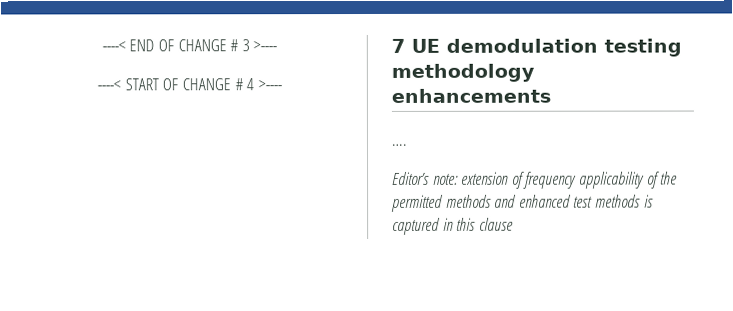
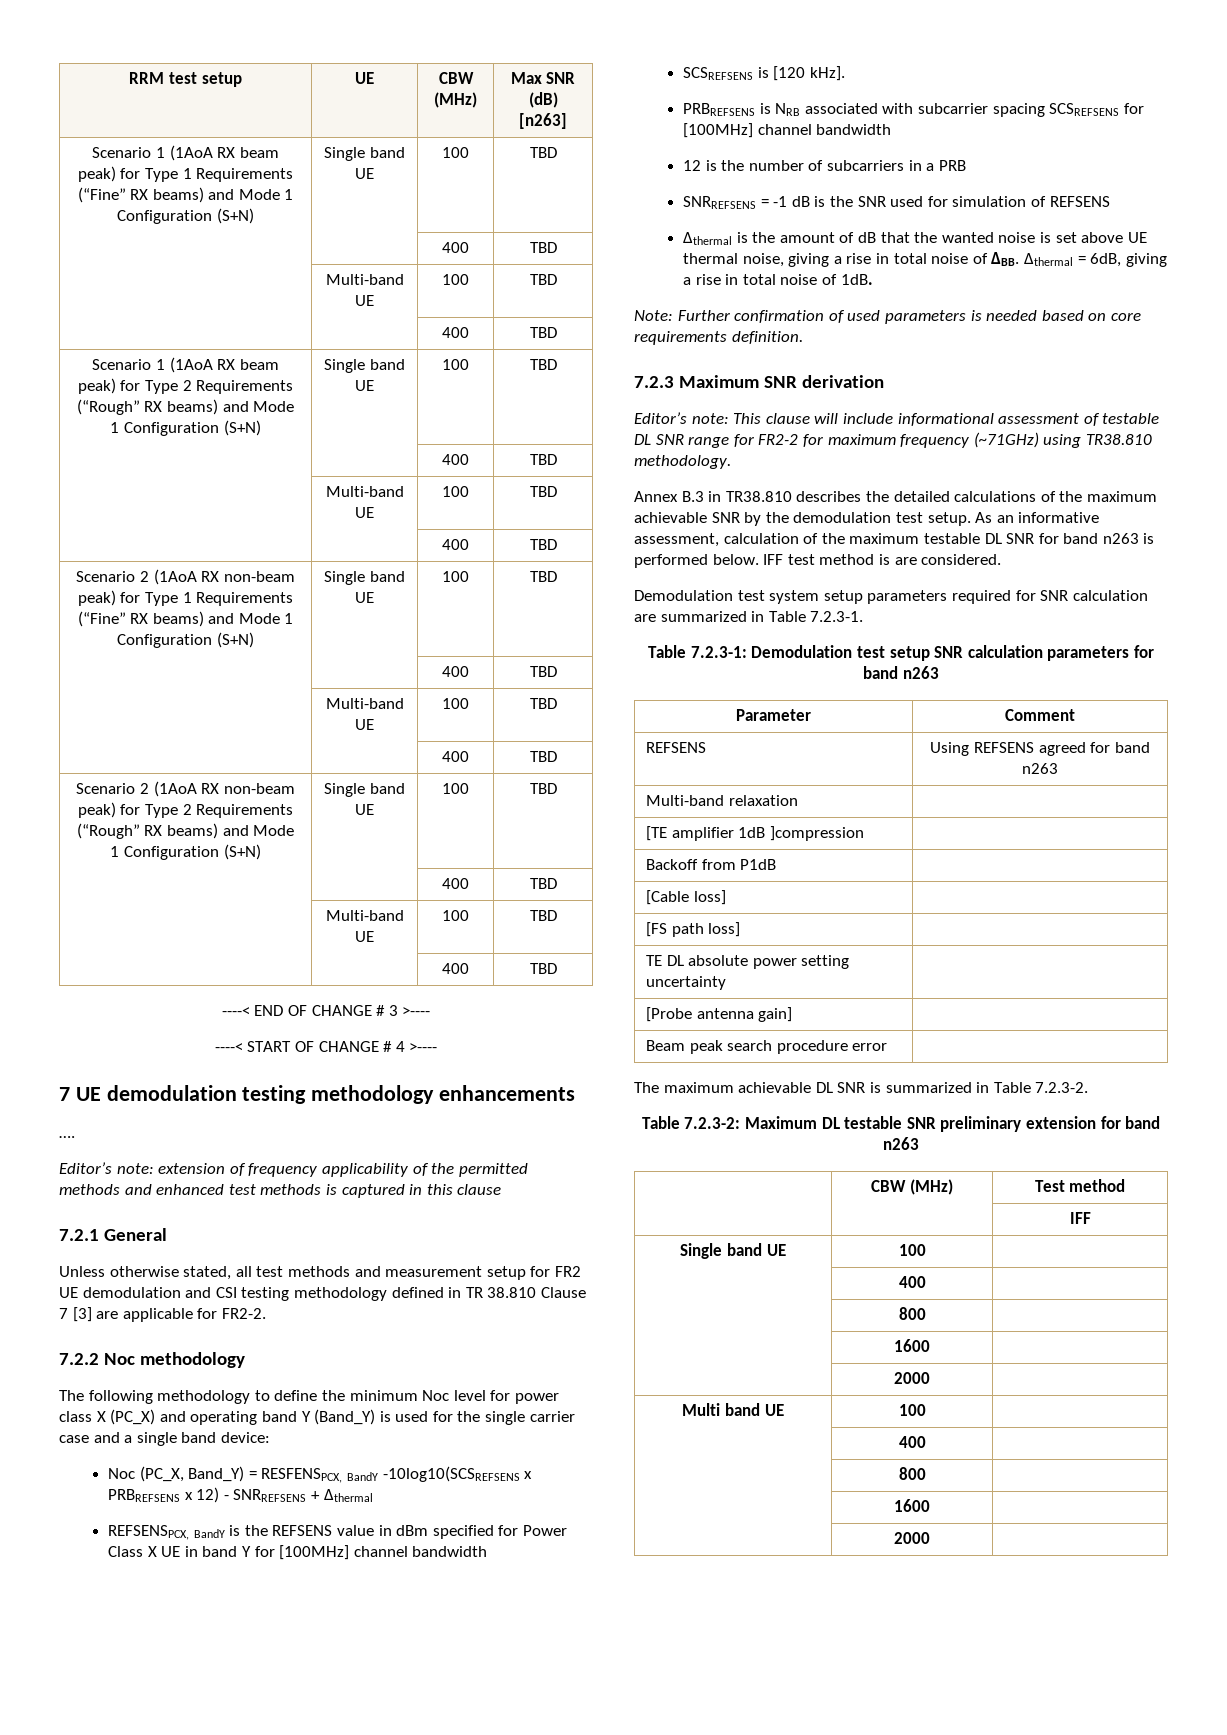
+ RRM test setup | UE | CBW (MHz) | Max SNR (dB) [n263]
+ Scenario 1 (1AoA RX beam peak) for Type 1 Requirements (“Fine” RX beams) and Mode 1 Configuration (S+N) | Single band UE | 100 | TBD
+ | | 400 | TBD
+ | Multi-band UE | 100 | TBD
+ | | 400 | TBD
+ Scenario 1 (1AoA RX beam peak) for Type 2 Requirements (“Rough” RX beams) and Mode 1 Configuration (S+N) | Single band UE | 100 | TBD
+ | | 400 | TBD
+ | Multi-band UE | 100 | TBD
+ | | 400 | TBD
+ Scenario 2 (1AoA RX non-beam peak) for Type 1 Requirements (“Fine” RX beams) and Mode 1 Configuration (S+N) | Single band UE | 100 | TBD
+ | | 400 | TBD
+ | Multi-band UE | 100 | TBD
+ | | 400 | TBD
+ Scenario 2 (1AoA RX non-beam peak) for Type 2 Requirements (“Rough” RX beams) and Mode 1 Configuration (S+N) | Single band UE | 100 | TBD
+ | | 400 | TBD
+ | Multi-band UE | 100 | TBD
+ | | 400 | TBD
+ 7.2.1 General
+ Unless otherwise stated, all test methods and measurement setup for FR2 UE demodulation and CSI testing methodology defined in TR 38.810 Clause 7 [3] are applicable for FR2-2.
+ 7.2.2 Noc methodology
+ The following methodology to define the minimum Noc level for power class X (PC_X) and operating band Y (Band_Y) is used for the single carrier case and a single band device:
+ Noc (PC_X, Band_Y) = RESFENSPCX, BandY -10log10(SCSREFSENS x PRBREFSENS x 12) - SNRREFSENS + ∆thermal
+ REFSENSPCX, BandY is the REFSENS value in dBm specified for Power Class X UE in band Y for [100MHz] channel bandwidth
+ SCSREFSENS is [120 kHz].
+ PRBREFSENS is NRB associated with subcarrier spacing SCSREFSENS for [100MHz] channel bandwidth
+ 12 is the number of subcarriers in a PRB
+ SNRREFSENS = -1 dB is the SNR used for simulation of REFSENS
+ ∆thermal is the amount of dB that the wanted noise is set above UE thermal noise, giving a rise in total noise of ∆BB. ∆thermal = 6dB, giving a rise in total noise of 1dB.
+ Note: Further confirmation of used parameters is needed based on core requirements definition.
+ 7.2.3 Maximum SNR derivation
+ Editor’s note: This clause will include informational assessment of testable DL SNR range for FR2-2 for maximum frequency (~71GHz) using TR38.810 methodology.
+ Annex B.3 in TR38.810 describes the detailed calculations of the maximum achievable SNR by the demodulation test setup. As an informative assessment, calculation of the maximum testable DL SNR for band n263 is performed below. IFF test method is are considered.
+ Demodulation test system setup parameters required for SNR calculation are summarized in Table 7.2.3-1.
+ Table 7.2.3-1: Demodulation test setup SNR calculation parameters for band n263
+ Parameter | Comment
+ REFSENS | Using REFSENS agreed for band n263
+ Multi-band relaxation |
+ [TE amplifier 1dB ]compression |
+ Backoff from P1dB |
+ [Cable loss] |
+ [FS path loss] |
+ TE DL absolute power setting uncertainty |
+ [Probe antenna gain] |
+ Beam peak search procedure error |
+ The maximum achievable DL SNR is summarized in Table 7.2.3-2.
+ Table 7.2.3-2: Maximum DL testable SNR preliminary extension for band n263
+ | CBW (MHz) | Test method
+ | | IFF
+ Single band UE | 100 |
+ | 400 |
+ | 800 |
+ | 1600 |
+ | 2000 |
+ Multi band UE | 100 |
+ | 400 |
+ | 800 |
+ | 1600 |
+ | 2000 |

